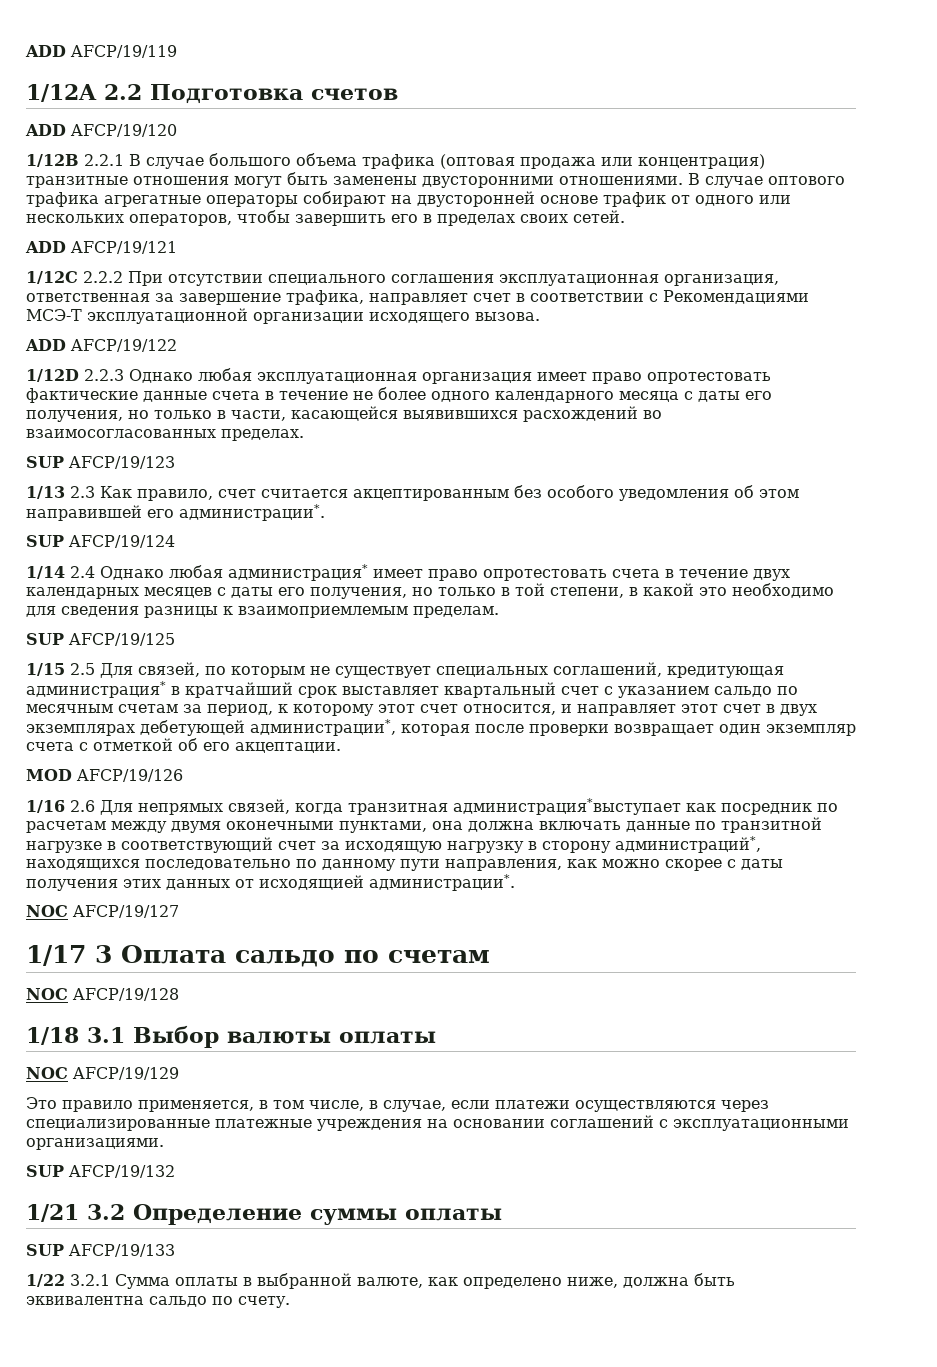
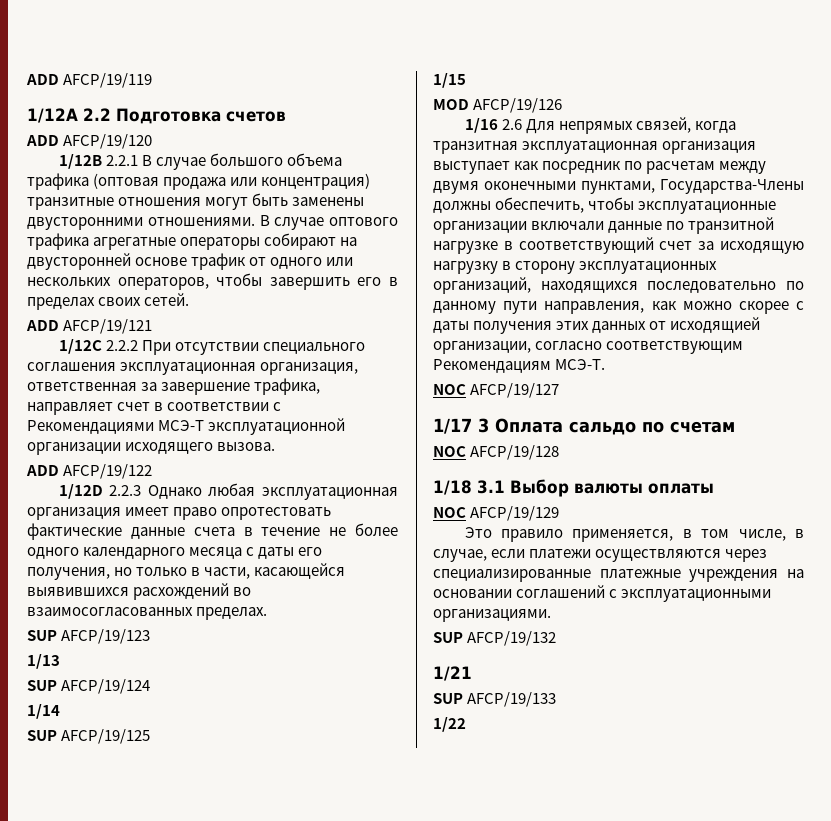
- 1/13 2.3 Как правило, счет считается акцептированным без особого уведомления об этом направившей его администрации*.
+ 1/13
  SUP AFCP/19/124
- 1/14 2.4 Однако любая администрация* имеет право опротестовать счета в течение двух календарных месяцев с даты его получения, но только в той степени, в какой это необходимо для сведения разницы к взаимоприемлемым пределам.
+ 1/14
  SUP AFCP/19/125
- 1/15 2.5 Для связей, по которым не существует специальных соглашений, кредитующая администрация* в кратчайший срок выставляет квартальный счет с указанием сальдо по месячным счетам за период, к которому этот счет относится, и направляет этот счет в двух экземплярах дебетующей администрации*, которая после проверки возвращает один экземпляр счета с отметкой об его акцептации.
+ 1/15
- 1/16 2.6 Для непрямых связей, когда транзитная администрация*выступает как посредник по расчетам между двумя оконечными пунктами, она должна включать данные по транзитной нагрузке в соответствующий счет за исходящую нагрузку в сторону администраций*, находящихся последовательно по данному пути направления, как можно скорее с даты получения этих данных от исходящией администрации*.
+ 1/16 2.6 Для непрямых связей, когда транзитная эксплуатационная организация выступает как посредник по расчетам между двумя оконечными пунктами, Государства-Члены должны обеспечить, чтобы эксплуатационные организации включали данные по транзитной нагрузке в соответствующий счет за исходящую нагрузку в сторону эксплуатационных организаций, находящихся последовательно по данному пути направления, как можно скорее с даты получения этих данных от исходящией организации, согласно соответствующим Рекомендациям МСЭ-Т.
- 1/21 3.2 Определение суммы оплаты
+ 1/21
- 1/22 3.2.1 Сумма оплаты в выбранной валюте, как определено ниже, должна быть эквивалентна сальдо по счету.
+ 1/22

